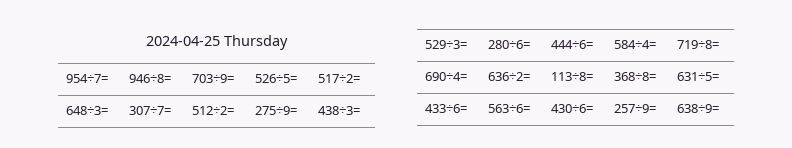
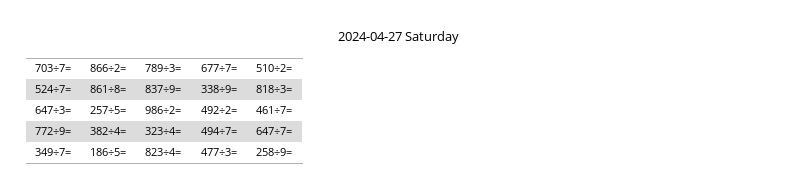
- 2024-04-25 Thursday
- 954÷7= | 946÷8= | 703÷9= | 526÷5= | 517÷2=
- 648÷3= | 307÷7= | 512÷2= | 275÷9= | 438÷3=
- 529÷3= | 280÷6= | 444÷6= | 584÷4= | 719÷8=
- 690÷4= | 636÷2= | 113÷8= | 368÷8= | 631÷5=
- 433÷6= | 563÷6= | 430÷6= | 257÷9= | 638÷9=
+ 2024-04-27 Saturday
+ 703÷7= | 866÷2= | 789÷3= | 677÷7= | 510÷2=
+ 524÷7= | 861÷8= | 837÷9= | 338÷9= | 818÷3=
+ 647÷3= | 257÷5= | 986÷2= | 492÷2= | 461÷7=
+ 772÷9= | 382÷4= | 323÷4= | 494÷7= | 647÷7=
+ 349÷7= | 186÷5= | 823÷4= | 477÷3= | 258÷9=

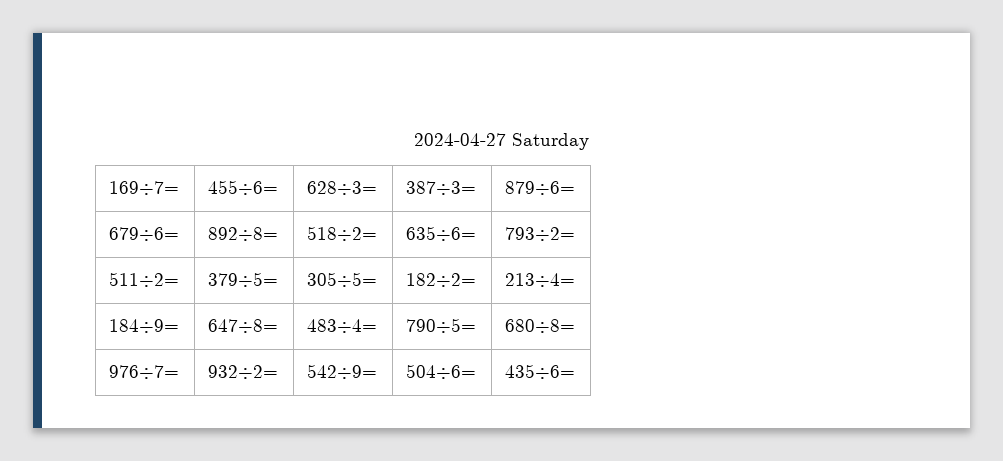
- 703÷7= | 866÷2= | 789÷3= | 677÷7= | 510÷2=
- 524÷7= | 861÷8= | 837÷9= | 338÷9= | 818÷3=
- 647÷3= | 257÷5= | 986÷2= | 492÷2= | 461÷7=
- 772÷9= | 382÷4= | 323÷4= | 494÷7= | 647÷7=
- 349÷7= | 186÷5= | 823÷4= | 477÷3= | 258÷9=
+ 169÷7= | 455÷6= | 628÷3= | 387÷3= | 879÷6=
+ 679÷6= | 892÷8= | 518÷2= | 635÷6= | 793÷2=
+ 511÷2= | 379÷5= | 305÷5= | 182÷2= | 213÷4=
+ 184÷9= | 647÷8= | 483÷4= | 790÷5= | 680÷8=
+ 976÷7= | 932÷2= | 542÷9= | 504÷6= | 435÷6=

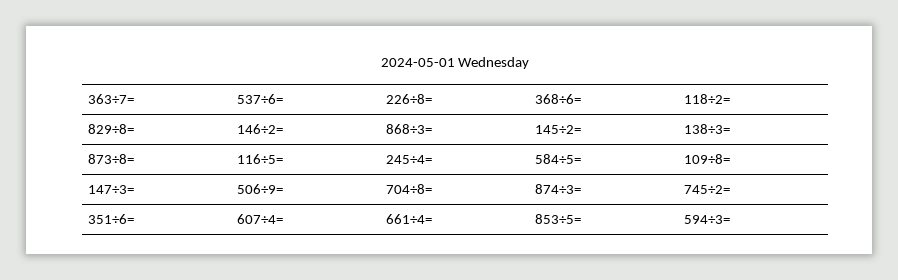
- 2024-04-27 Saturday
- 169÷7= | 455÷6= | 628÷3= | 387÷3= | 879÷6=
- 679÷6= | 892÷8= | 518÷2= | 635÷6= | 793÷2=
- 511÷2= | 379÷5= | 305÷5= | 182÷2= | 213÷4=
- 184÷9= | 647÷8= | 483÷4= | 790÷5= | 680÷8=
- 976÷7= | 932÷2= | 542÷9= | 504÷6= | 435÷6=
+ 2024-05-01 Wednesday
+ 363÷7= | 537÷6= | 226÷8= | 368÷6= | 118÷2=
+ 829÷8= | 146÷2= | 868÷3= | 145÷2= | 138÷3=
+ 873÷8= | 116÷5= | 245÷4= | 584÷5= | 109÷8=
+ 147÷3= | 506÷9= | 704÷8= | 874÷3= | 745÷2=
+ 351÷6= | 607÷4= | 661÷4= | 853÷5= | 594÷3=

